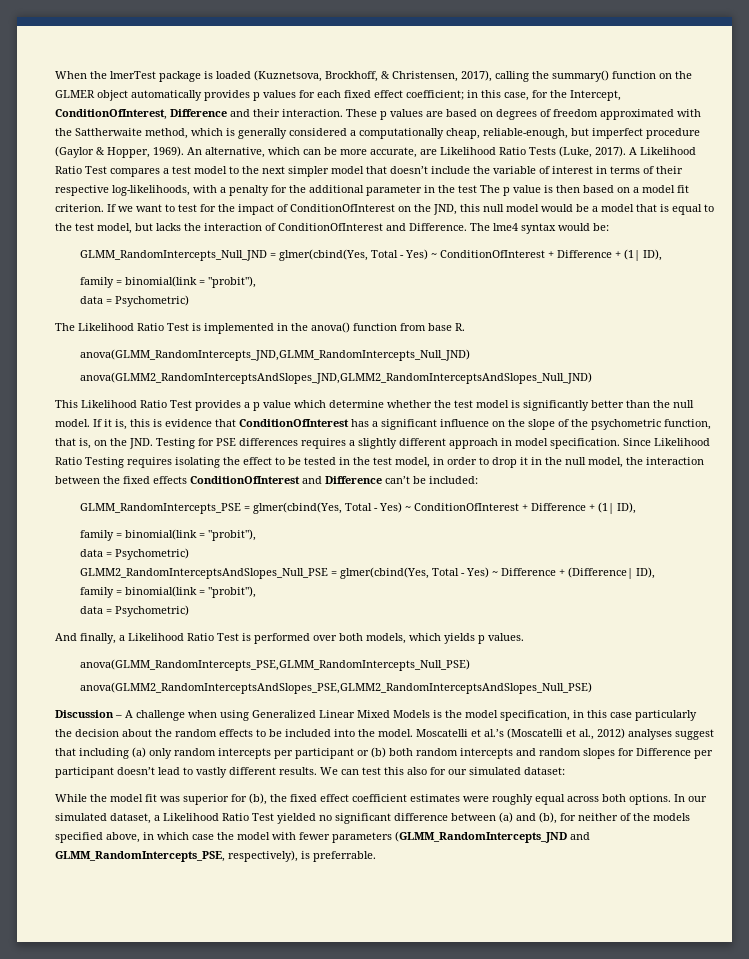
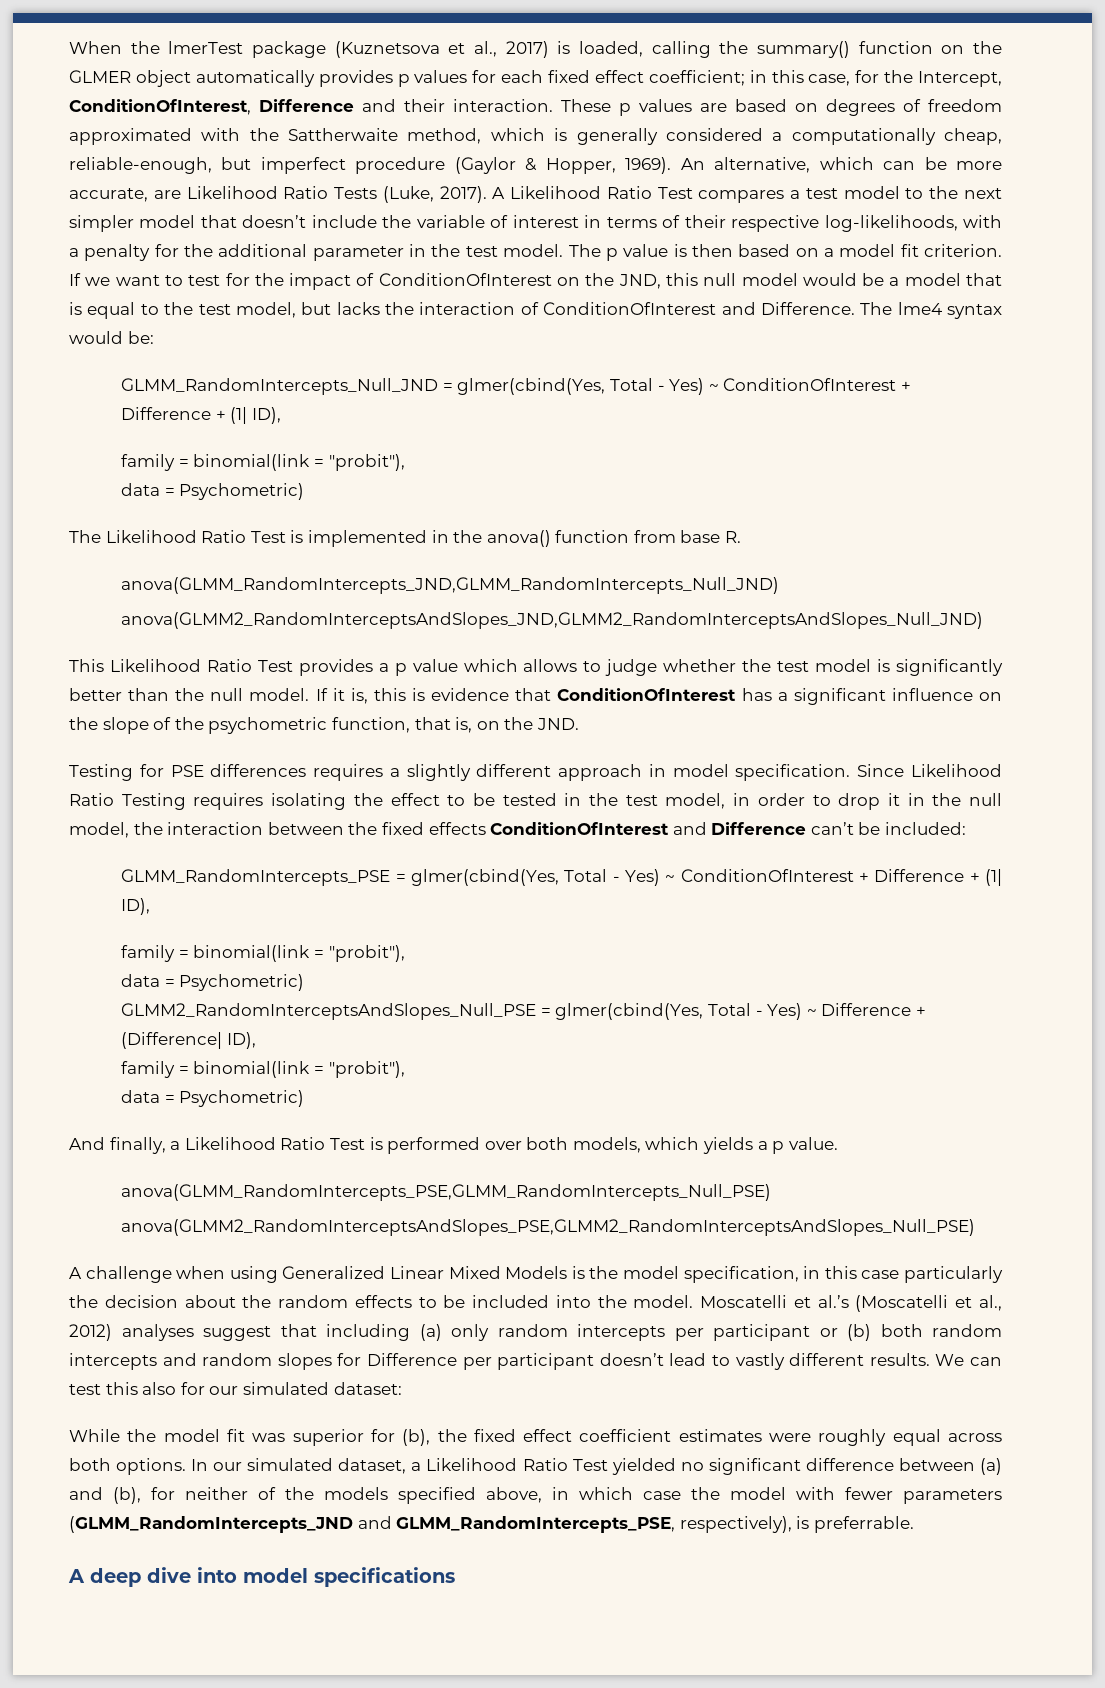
- When the lmerTest package is loaded (Kuznetsova, Brockhoff, & Christensen, 2017), calling the summary() function on the GLMER object automatically provides p values for each fixed effect coefficient; in this case, for the Intercept, ConditionOfInterest, Difference and their interaction.
+ When the lmerTest package (Kuznetsova et al., 2017) is loaded, calling the summary() function on the GLMER object automatically provides p values for each fixed effect coefficient; in this case, for the Intercept, ConditionOfInterest, Difference and their interaction.
- A Likelihood Ratio Test compares a test model to the next simpler model that doesn’t include the variable of interest in terms of their respective log-likelihoods, with a penalty for the additional parameter in the test The p value is then based on a model fit criterion.
+ A Likelihood Ratio Test compares a test model to the next simpler model that doesn’t include the variable of interest in terms of their respective log-likelihoods, with a penalty for the additional parameter in the test model. The p value is then based on a model fit criterion.
- This Likelihood Ratio Test provides a p value which determine whether the test model is significantly better than the null model.
+ This Likelihood Ratio Test provides a p value which allows to judge whether the test model is significantly better than the null model.
- If it is, this is evidence that ConditionOfInterest has a significant influence on the slope of the psychometric function, that is, on the JND. Testing for PSE differences requires a slightly different approach in model specification.
+ If it is, this is evidence that ConditionOfInterest has a significant influence on the slope of the psychometric function, that is, on the JND.
+ Testing for PSE differences requires a slightly different approach in model specification.
- And finally, a Likelihood Ratio Test is performed over both models, which yields p values.
+ And finally, a Likelihood Ratio Test is performed over both models, which yields a p value.
- Discussion – A challenge when using Generalized Linear Mixed Models is the model specification, in this case particularly the decision about the random effects to be included into the model.
+ A challenge when using Generalized Linear Mixed Models is the model specification, in this case particularly the decision about the random effects to be included into the model.
+ A deep dive into model specifications

